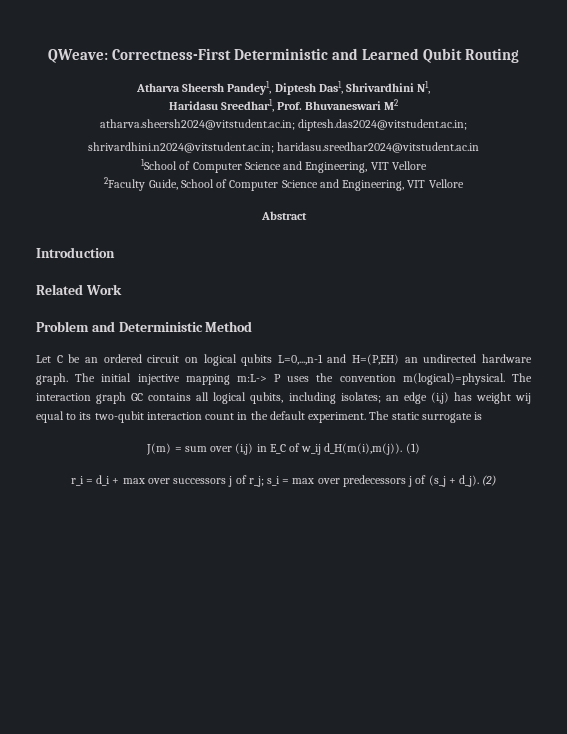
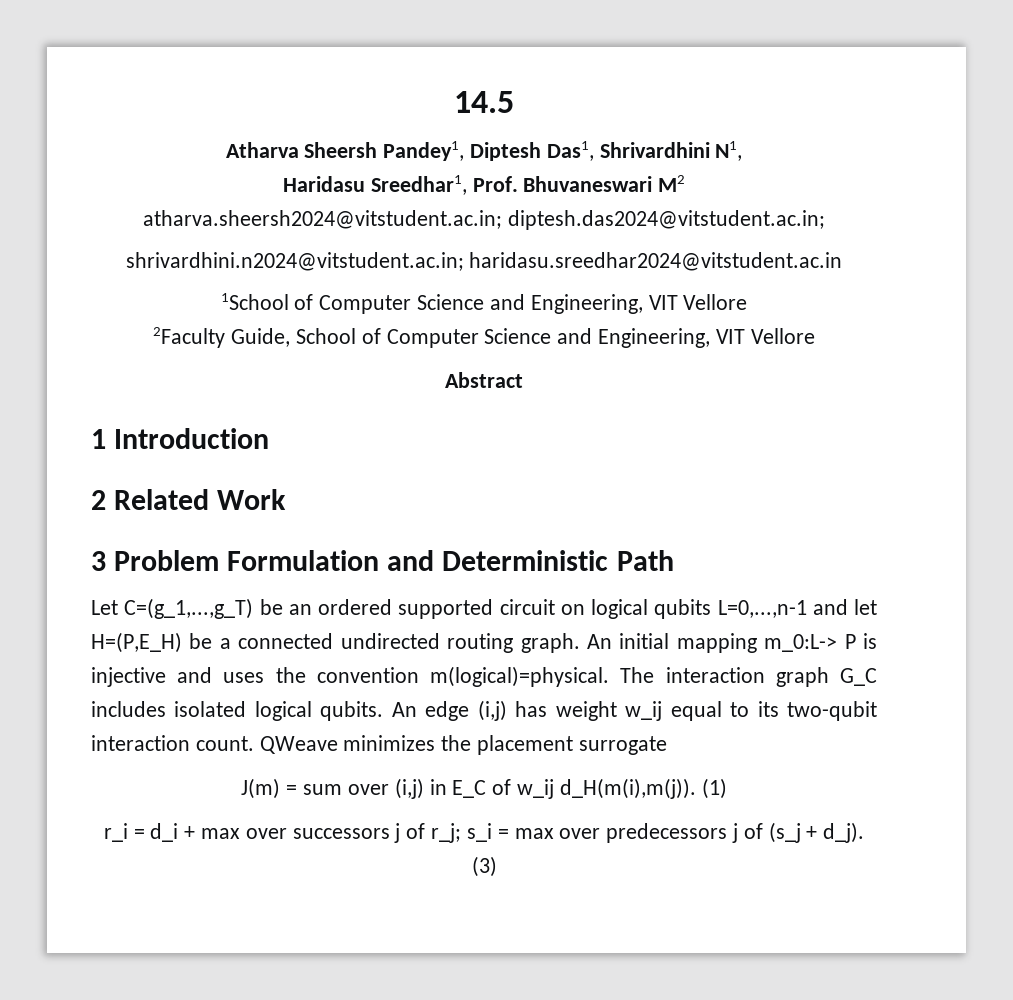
- QWeave: Correctness-First Deterministic and Learned Qubit Routing
+ 14.5
- Introduction
+ 1 Introduction
- Related Work
+ 2 Related Work
- Problem and Deterministic Method
+ 3 Problem Formulation and Deterministic Path
- Let C be an ordered circuit on logical qubits L=0,...,n-1 and H=(P,EH) an undirected hardware graph. The initial injective mapping m:L-> P uses the convention m(logical)=physical.
+ Let C=(g_1,...,g_T) be an ordered supported circuit on logical qubits L=0,...,n-1 and let H=(P,E_H) be a connected undirected routing graph. An initial mapping m_0:L-> P is injective and uses the convention m(logical)=physical.
- The interaction graph GC contains all logical qubits, including isolates; an edge (i,j) has weight wij equal to its two-qubit interaction count in the default experiment. The static surrogate is
+ The interaction graph G_C includes isolated logical qubits. An edge (i,j) has weight w_ij equal to its two-qubit interaction count. QWeave minimizes the placement surrogate
- (2)
+ (3)

